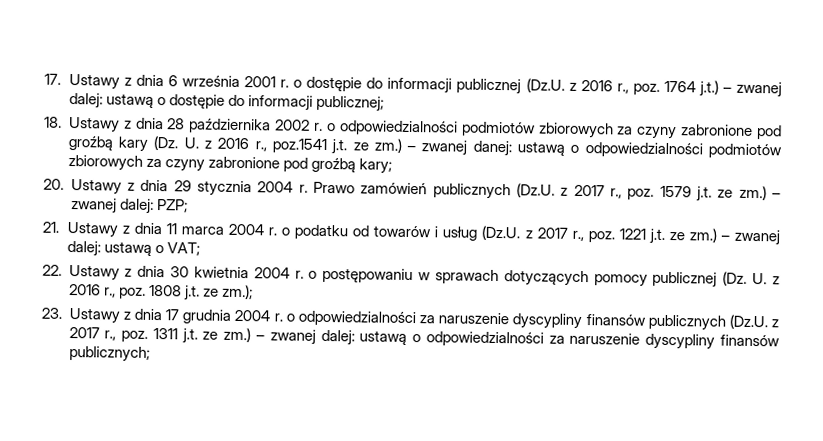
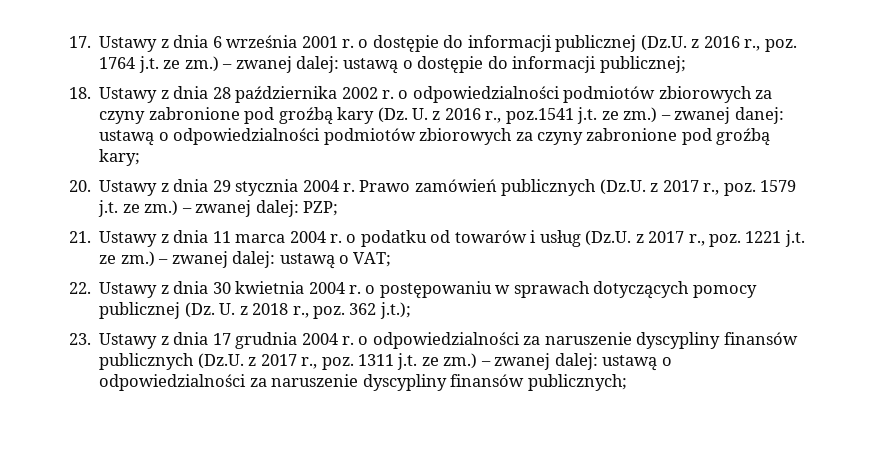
- 17. Ustawy z dnia 6 września 2001 r. o dostępie do informacji publicznej (Dz.U. z 2016 r., poz. 1764 j.t.) – zwanej dalej: ustawą o dostępie do informacji publicznej;
+ 17. Ustawy z dnia 6 września 2001 r. o dostępie do informacji publicznej (Dz.U. z 2016 r., poz. 1764 j.t. ze zm.) – zwanej dalej: ustawą o dostępie do informacji publicznej;
- 22. Ustawy z dnia 30 kwietnia 2004 r. o postępowaniu w sprawach dotyczących pomocy publicznej (Dz. U. z 2016 r., poz. 1808 j.t. ze zm.);
+ 22. Ustawy z dnia 30 kwietnia 2004 r. o postępowaniu w sprawach dotyczących pomocy publicznej (Dz. U. z 2018 r., poz. 362 j.t.);

